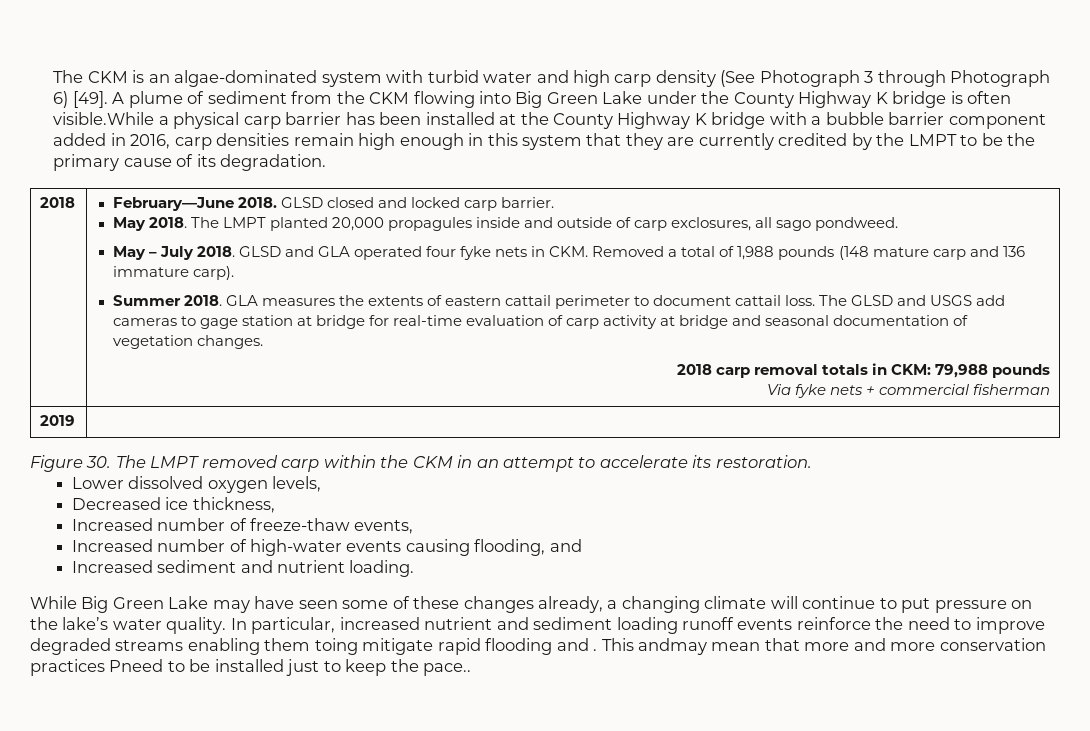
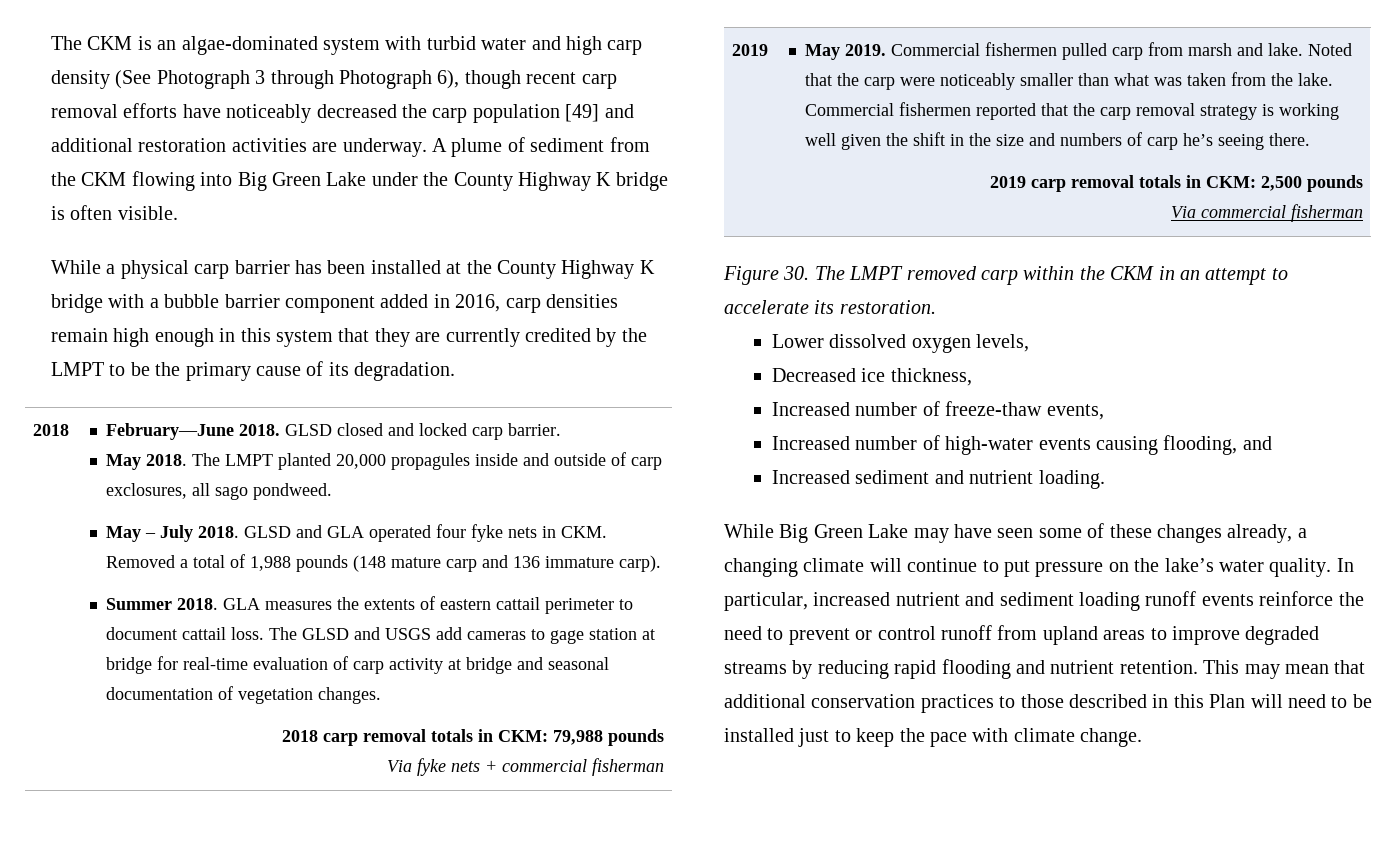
- The CKM is an algae-dominated system with turbid water and high carp density (See Photograph 3 through Photograph 6) [49].
+ The CKM is an algae-dominated system with turbid water and high carp density (See Photograph 3 through Photograph 6), though recent carp removal efforts have noticeably decreased the carp population [49] and additional restoration activities are underway.
- A plume of sediment from the CKM flowing into Big Green Lake under the County Highway K bridge is often visible.While a physical carp barrier has been installed at the County Highway K bridge with a bubble barrier component added in 2016, carp densities remain high enough in this system that they are currently credited by the LMPT to be the primary cause of its degradation.
+ A plume of sediment from the CKM flowing into Big Green Lake under the County Highway K bridge is often visible.
+ While a physical carp barrier has been installed at the County Highway K bridge with a bubble barrier component added in 2016, carp densities remain high enough in this system that they are currently credited by the LMPT to be the primary cause of its degradation.
+ May 2019. Commercial fishermen pulled carp from marsh and lake. Noted that the carp were noticeably smaller than what was taken from the lake. Commercial fishermen reported that the carp removal strategy is working well given the shift in the size and numbers of carp he’s seeing there.
+ 2019 carp removal totals in CKM: 2,500 pounds
+ Via commercial fisherman
- In particular, increased nutrient and sediment loading runoff events reinforce the need to improve degraded streams enabling them toing mitigate rapid flooding and . This andmay mean that more and more conservation practices Pneed to be installed just to keep the pace..
+ In particular, increased nutrient and sediment loading runoff events reinforce the need to prevent or control runoff from upland areas to improve degraded streams by reducing rapid flooding and nutrient retention. This may mean that additional conservation practices to those described in this Plan will need to be installed just to keep the pace with climate change.

